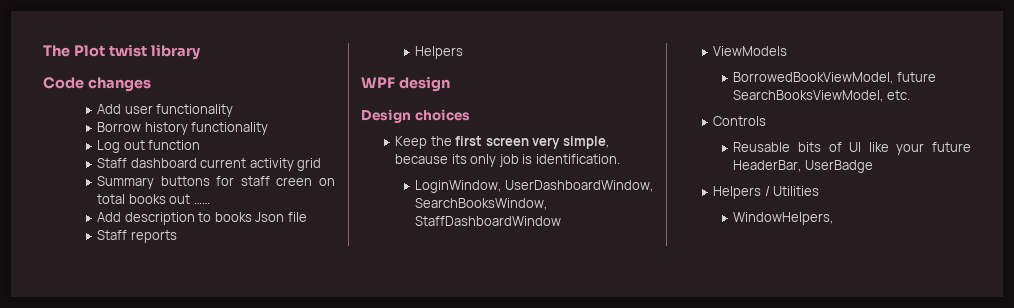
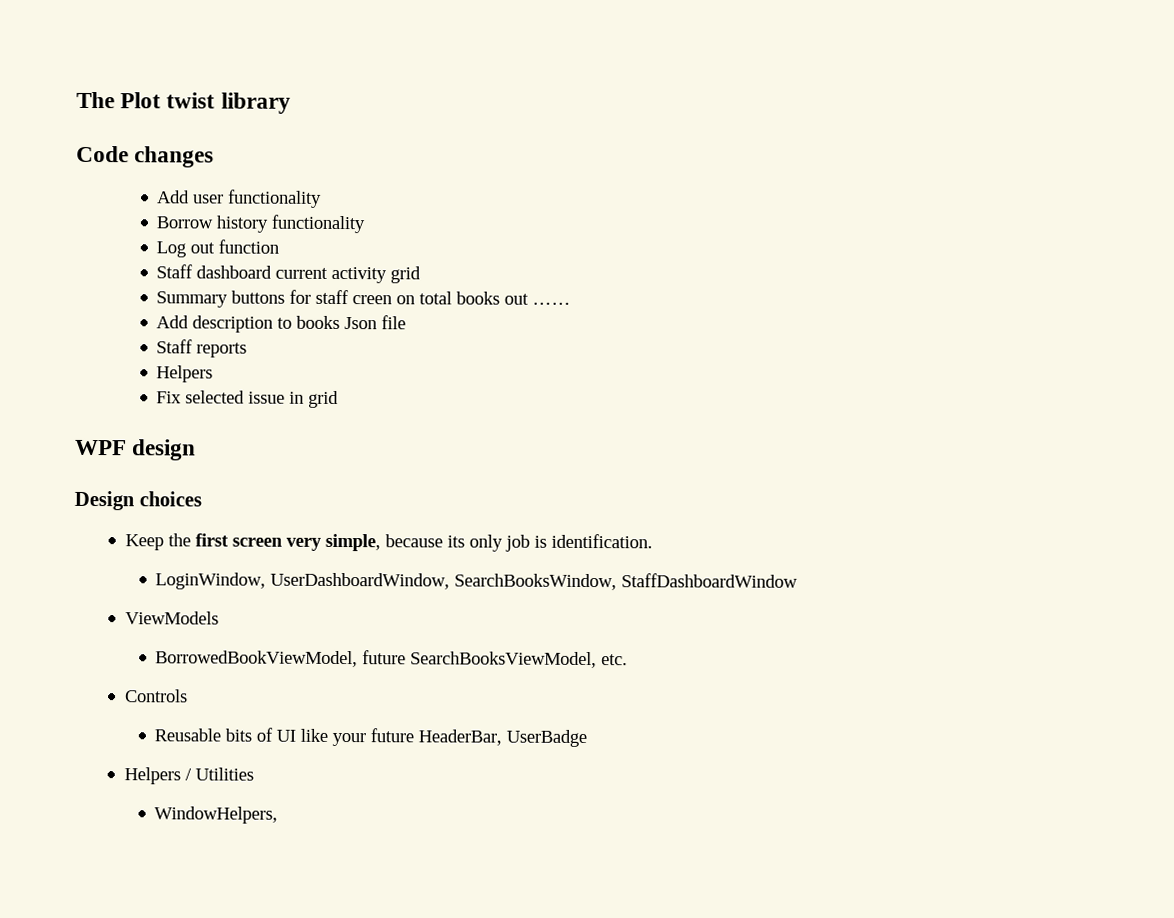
+ Fix selected issue in grid

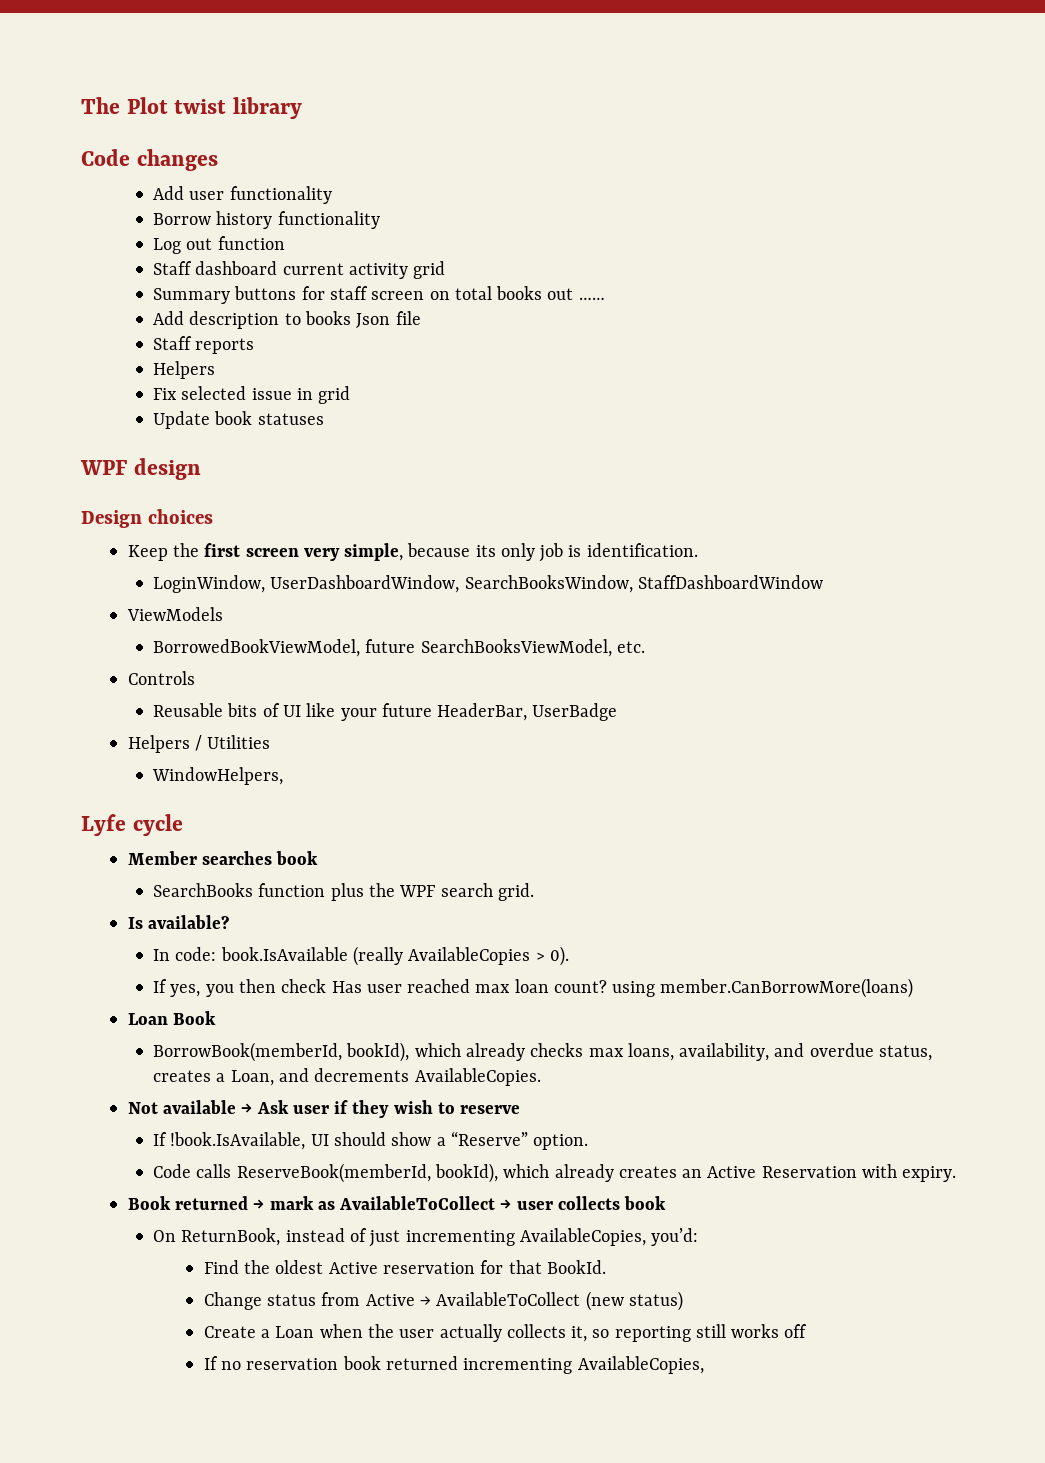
- Summary buttons for staff creen on total books out ……
+ Summary buttons for staff screen on total books out ……
+ Update book statuses
+ Lyfe cycle
+ Member searches book
+ SearchBooks function plus the WPF search grid.
+ Is available?
+ In code: book.IsAvailable (really AvailableCopies > 0).
+ If yes, you then check Has user reached max loan count? using member.CanBorrowMore(loans)
+ Loan Book
+ BorrowBook(memberId, bookId), which already checks max loans, availability, and overdue status, creates a Loan, and decrements AvailableCopies.
+ Not available → Ask user if they wish to reserve
+ If !book.IsAvailable, UI should show a “Reserve” option.
+ Code calls ReserveBook(memberId, bookId), which already creates an Active Reservation with expiry.
+ Book returned → mark as AvailableToCollect → user collects book
+ On ReturnBook, instead of just incrementing AvailableCopies, you’d:
+ Find the oldest Active reservation for that BookId.
+ Change status from Active → AvailableToCollect (new status)
+ Create a Loan when the user actually collects it, so reporting still works off
+ If no reservation book returned incrementing AvailableCopies,

